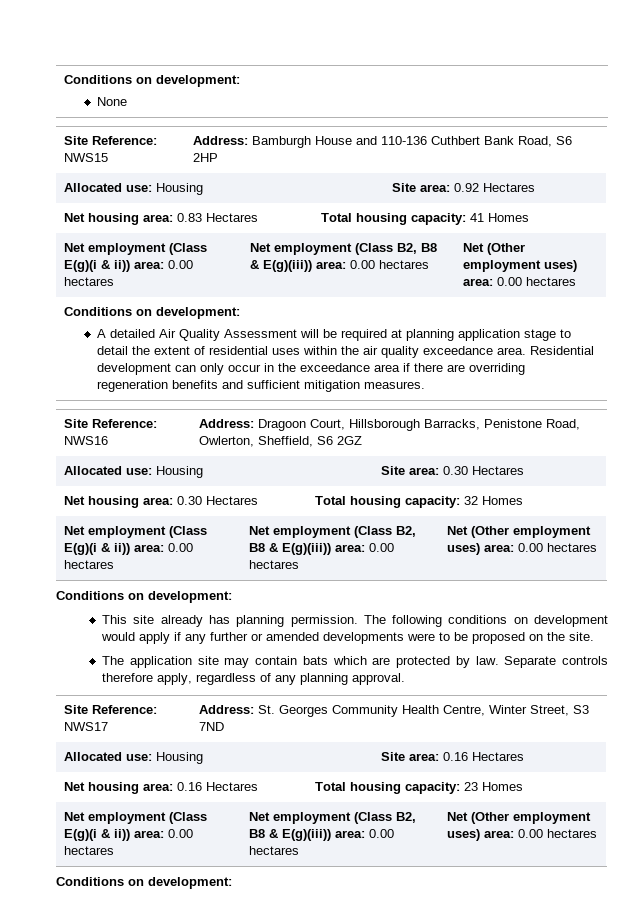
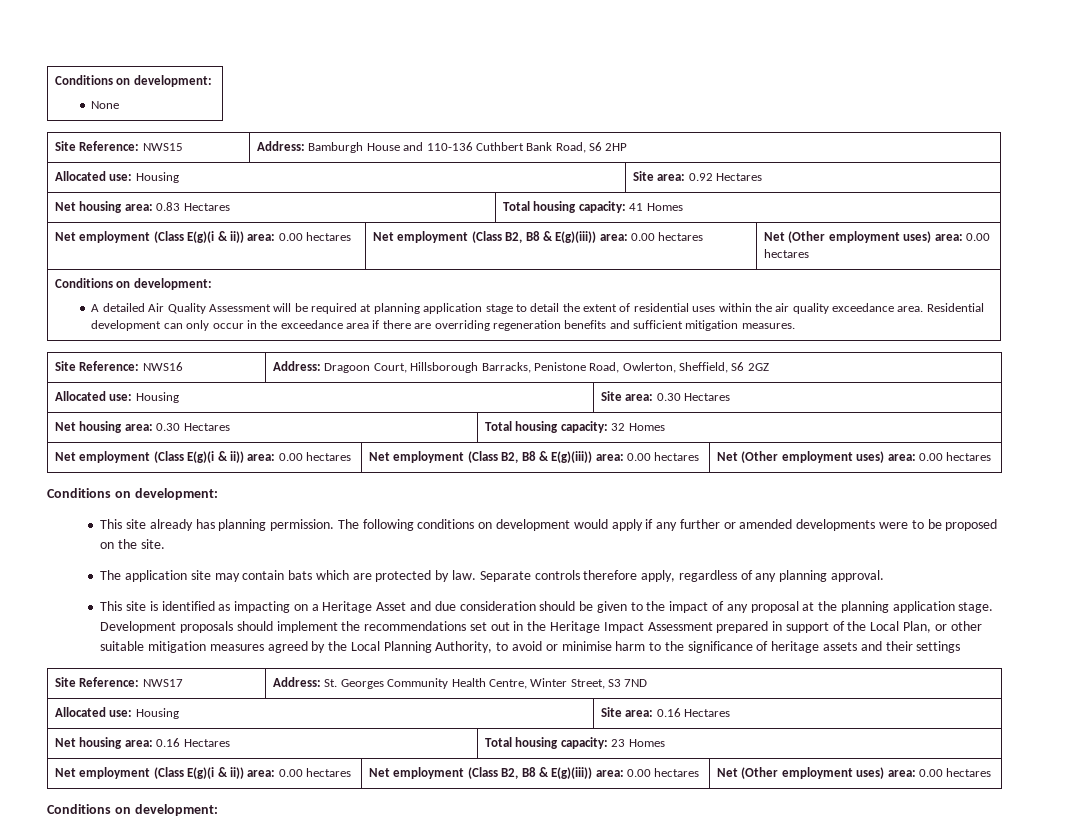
+ This site is identified as impacting on a Heritage Asset and due consideration should be given to the impact of any proposal at the planning application stage. Development proposals should implement the recommendations set out in the Heritage Impact Assessment prepared in support of the Local Plan, or other suitable mitigation measures agreed by the Local Planning Authority, to avoid or minimise harm to the significance of heritage assets and their settings

